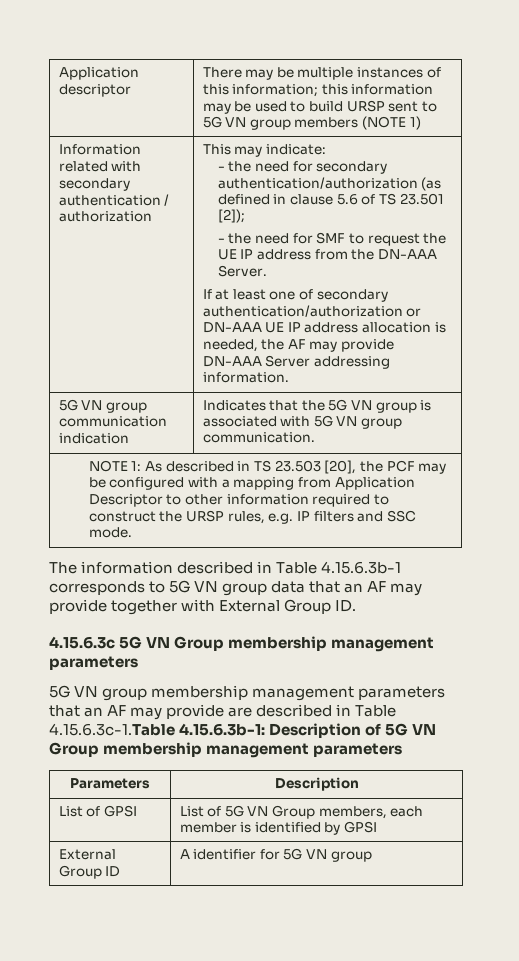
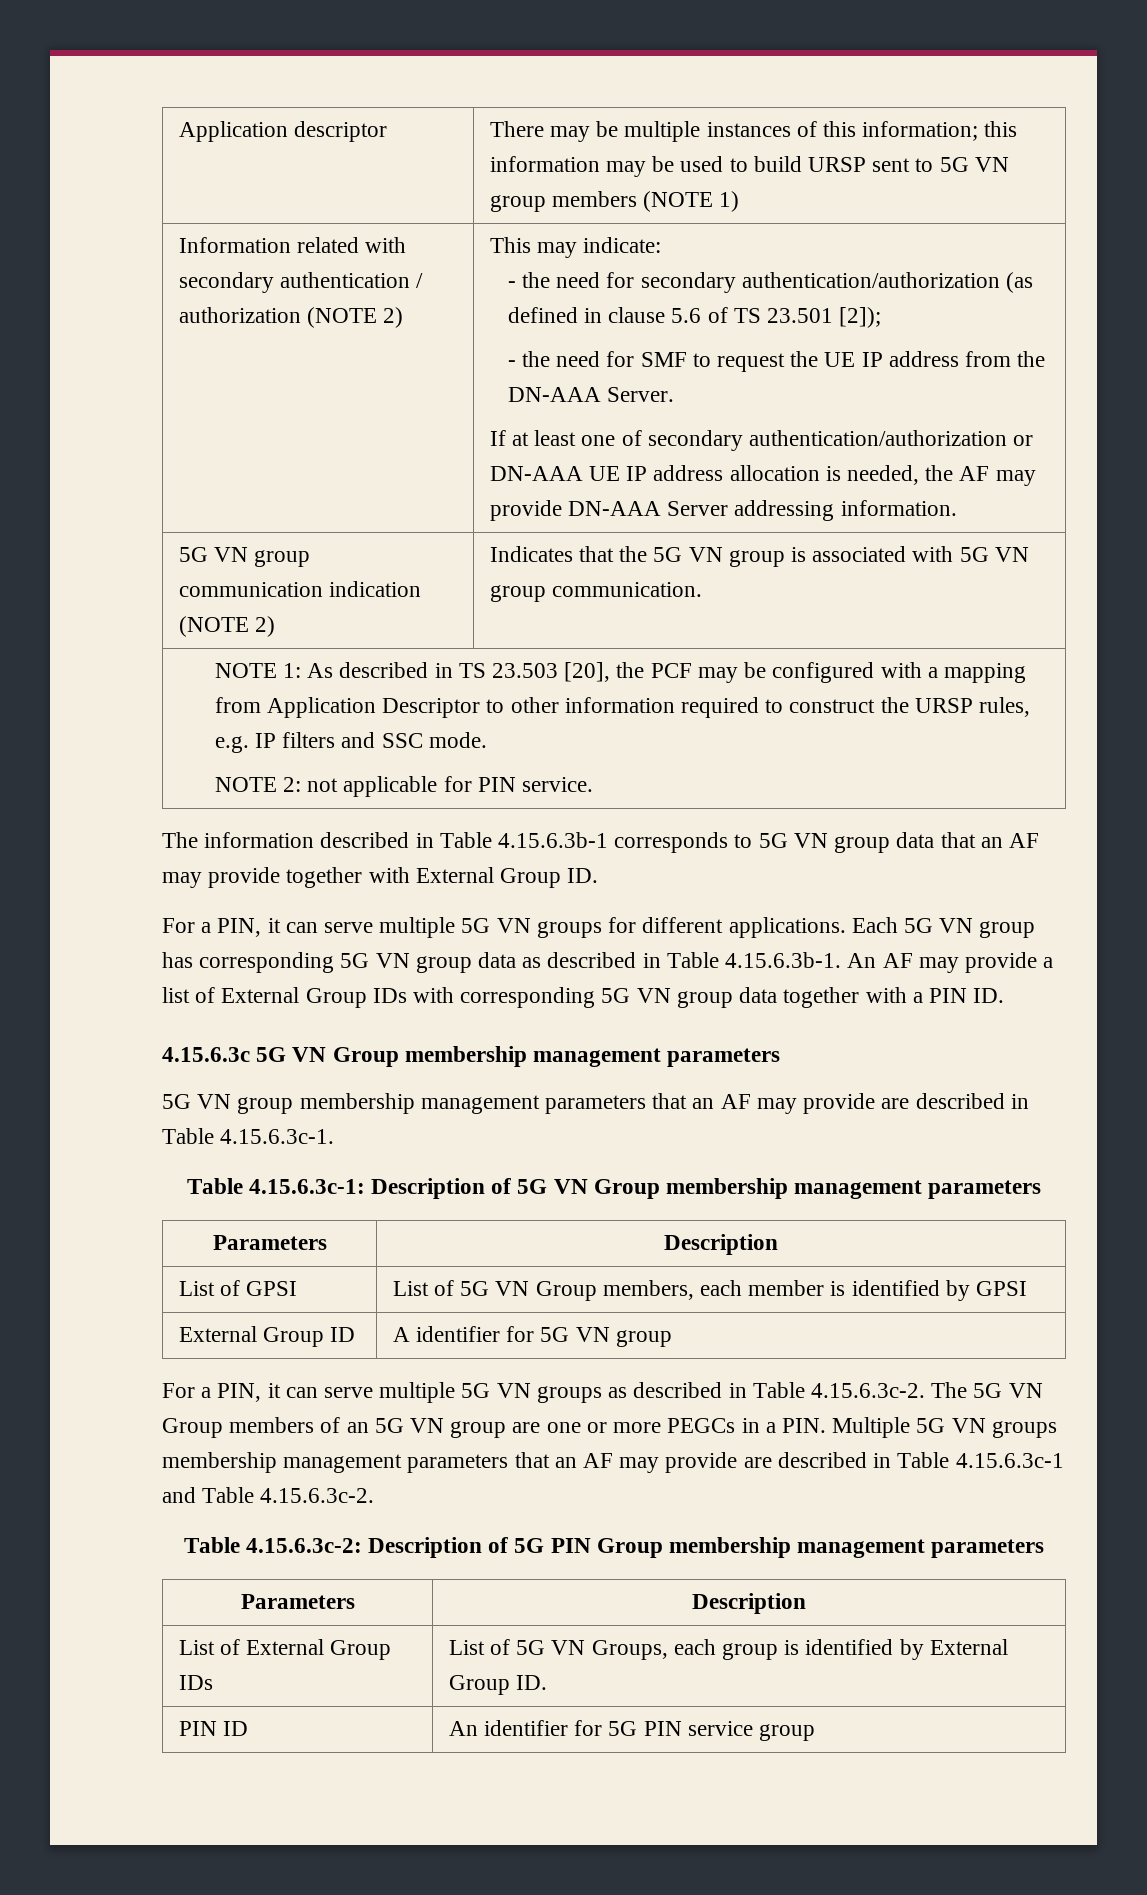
- Information related with secondary authentication / authorization
+ Information related with secondary authentication / authorization (NOTE 2)
- 5G VN group communication indication | Indicates that the 5G VN group is associated with 5G VN group communication.
+ 5G VN group communication indication (NOTE 2) | Indicates that the 5G VN group is associated with 5G VN group communication.
+ NOTE 2: not applicable for PIN service.
+ For a PIN, it can serve multiple 5G VN groups for different applications. Each 5G VN group has corresponding 5G VN group data as described in Table 4.15.6.3b-1. An AF may provide a list of External Group IDs with corresponding 5G VN group data together with a PIN ID.
- 5G VN group membership management parameters that an AF may provide are described in Table 4.15.6.3c-1.Table 4.15.6.3b-1: Description of 5G VN Group membership management parameters
+ 5G VN group membership management parameters that an AF may provide are described in Table 4.15.6.3c-1.
+ Table 4.15.6.3c-1: Description of 5G VN Group membership management parameters
+ For a PIN, it can serve multiple 5G VN groups as described in Table 4.15.6.3c-2. The 5G VN Group members of an 5G VN group are one or more PEGCs in a PIN. Multiple 5G VN groups membership management parameters that an AF may provide are described in Table 4.15.6.3c-1 and Table 4.15.6.3c-2.
+ Table 4.15.6.3c-2: Description of 5G PIN Group membership management parameters
+ Parameters | Description
+ List of External Group IDs | List of 5G VN Groups, each group is identified by External Group ID.
+ PIN ID | An identifier for 5G PIN service group

